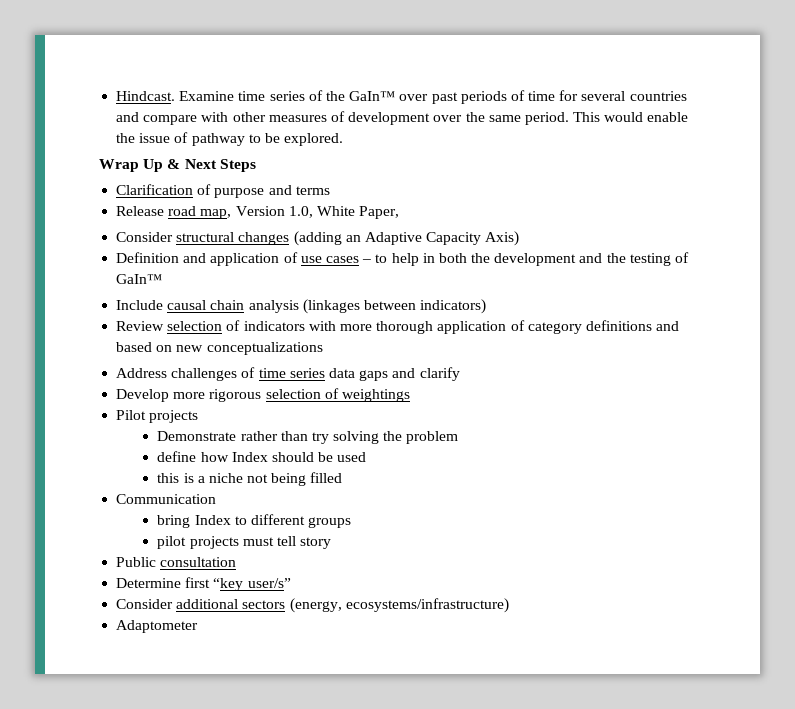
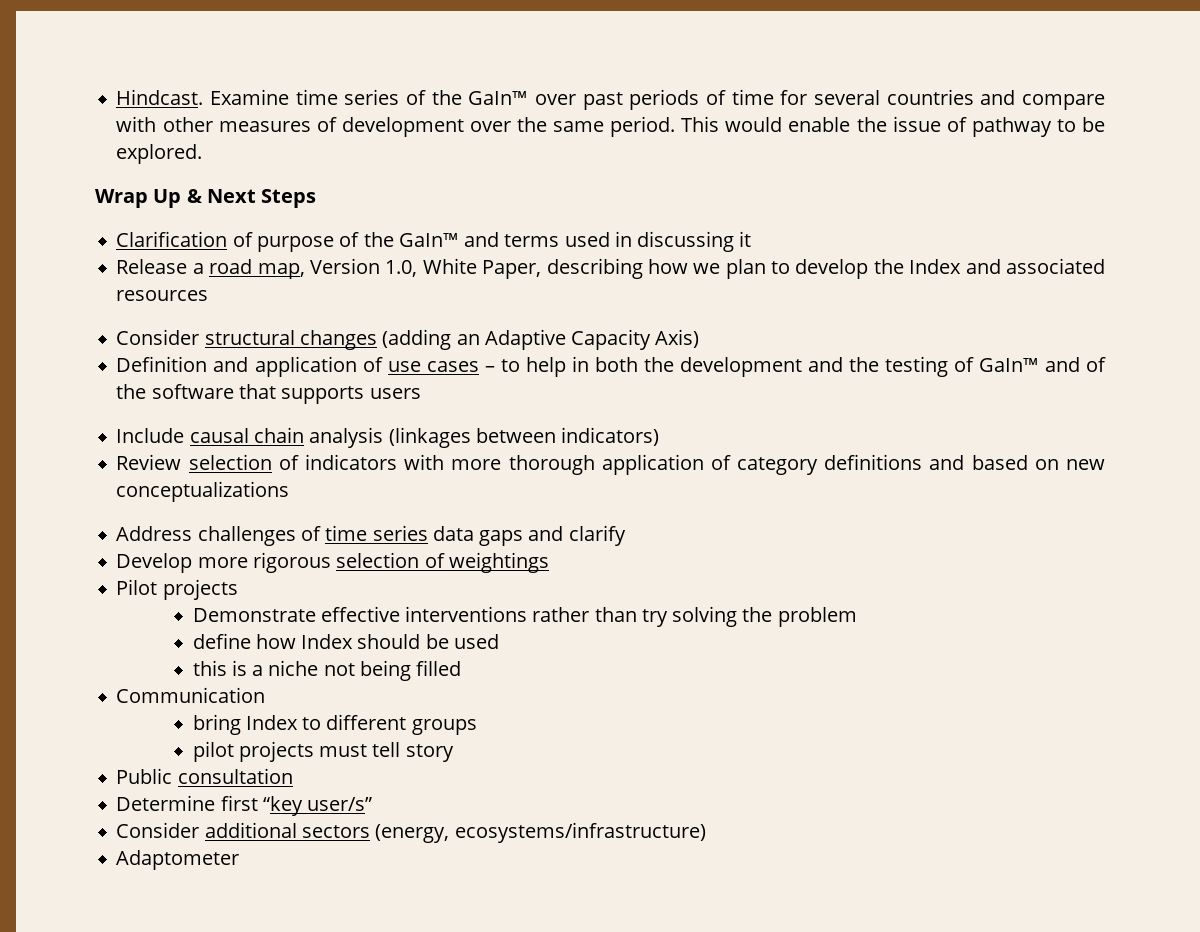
- Clarification of purpose and terms
+ Clarification of purpose of the GaIn™ and terms used in discussing it
- Release road map, Version 1.0, White Paper,
+ Release a road map, Version 1.0, White Paper, describing how we plan to develop the Index and associated resources
- Definition and application of use cases – to help in both the development and the testing of GaIn™
+ Definition and application of use cases – to help in both the development and the testing of GaIn™ and of the software that supports users
- Demonstrate rather than try solving the problem
+ Demonstrate effective interventions rather than try solving the problem

